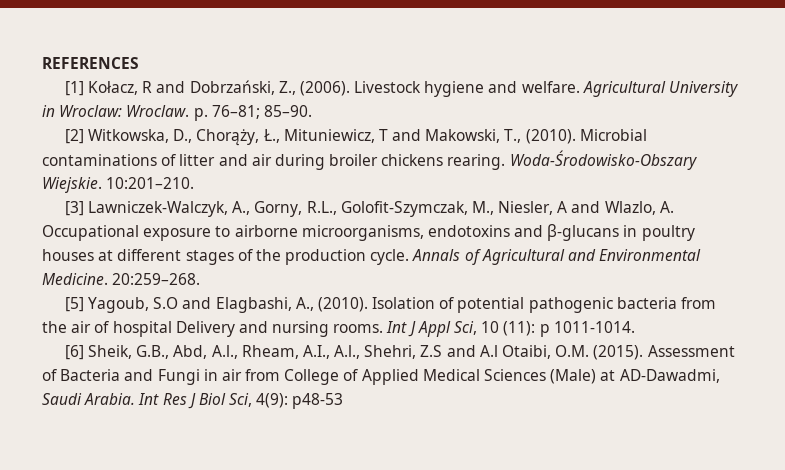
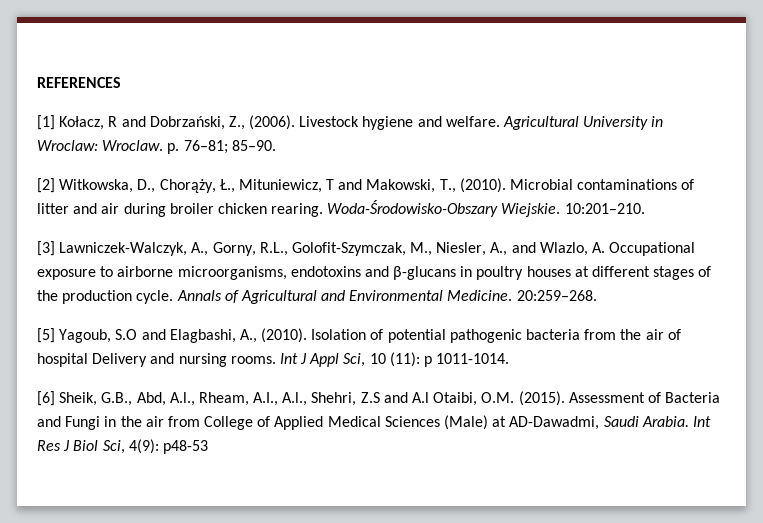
- Microbial contaminations of litter and air during broiler chickens rearing.
+ Microbial contaminations of litter and air during broiler chicken rearing.
- [3] Lawniczek-Walczyk, A., Gorny, R.L., Golofit-Szymczak, M., Niesler, A and Wlazlo, A. Occupational exposure to airborne microorganisms, endotoxins and β-glucans in poultry houses at different stages of the production cycle.
+ [3] Lawniczek-Walczyk, A., Gorny, R.L., Golofit-Szymczak, M., Niesler, A., and Wlazlo, A. Occupational exposure to airborne microorganisms, endotoxins and β-glucans in poultry houses at different stages of the production cycle.
- Assessment of Bacteria and Fungi in air from College of Applied Medical Sciences (Male) at AD-Dawadmi, Saudi Arabia.
+ Assessment of Bacteria and Fungi in the air from College of Applied Medical Sciences (Male) at AD-Dawadmi, Saudi Arabia.

